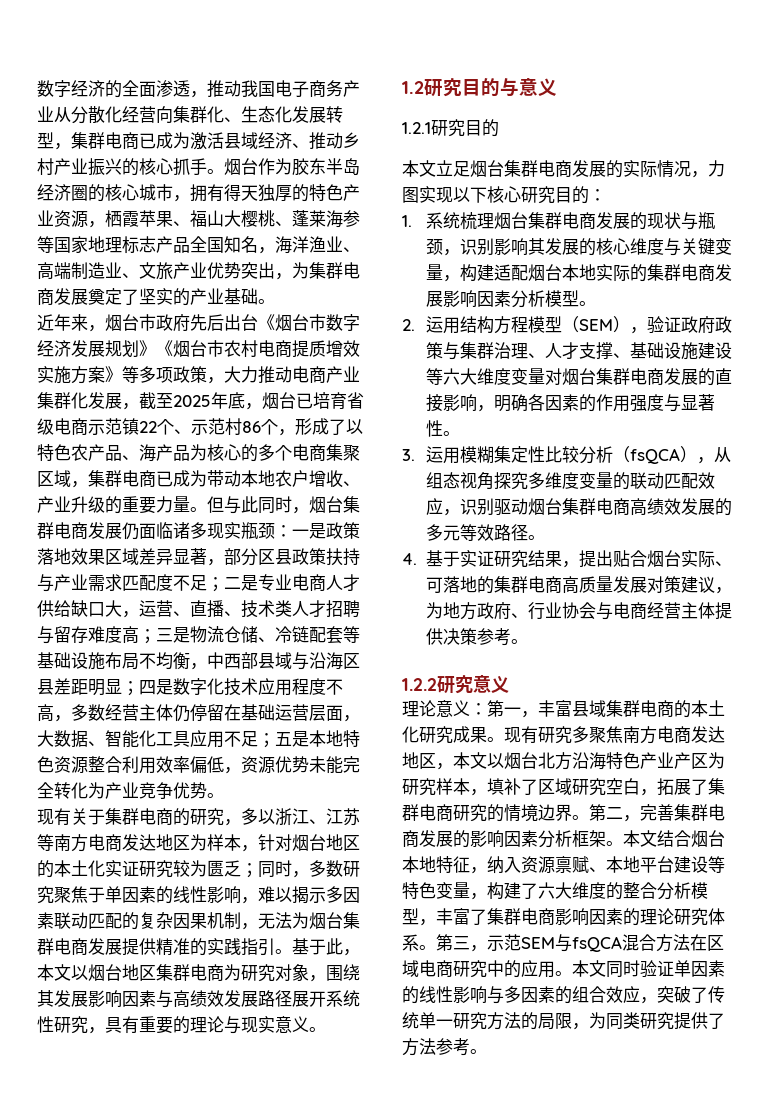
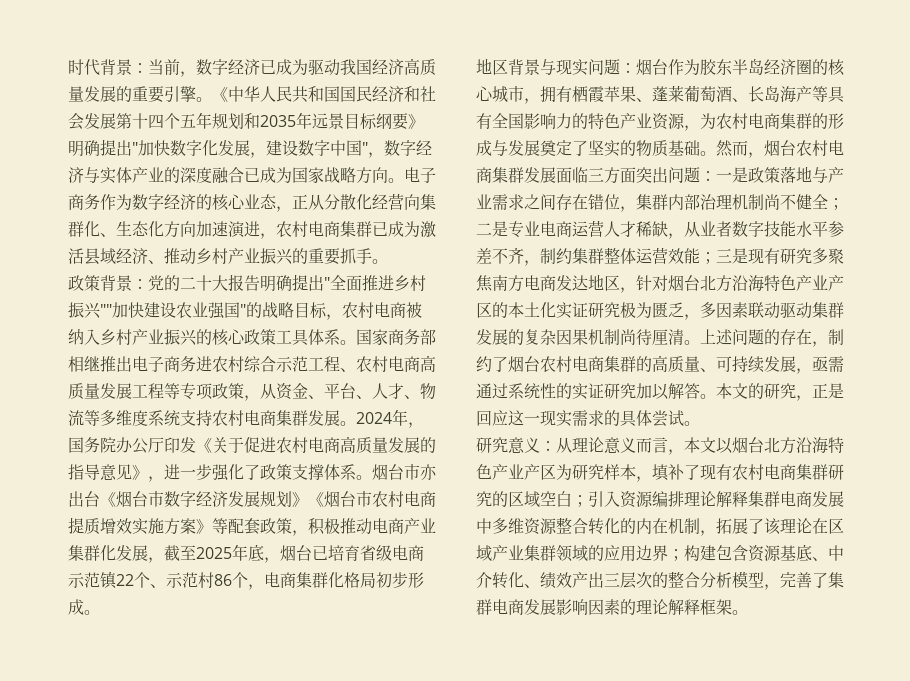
- 数字经济的全面渗透，推动我国电子商务产业从分散化经营向集群化、生态化发展转型，集群电商已成为激活县域经济、推动乡村产业振兴的核心抓手。烟台作为胶东半岛经济圈的核心城市，拥有得天独厚的特色产业资源，栖霞苹果、福山大樱桃、蓬莱海参等国家地理标志产品全国知名，海洋渔业、高端制造业、文旅产业优势突出，为集群电商发展奠定了坚实的产业基础。
- 近年来，烟台市政府先后出台《烟台市数字经济发展规划》《烟台市农村电商提质增效实施方案》等多项政策，大力推动电商产业集群化发展，截至2025年底，烟台已培育省级电商示范镇22个、示范村86个，形成了以特色农产品、海产品为核心的多个电商集聚区域，集群电商已成为带动本地农户增收、产业升级的重要力量。但与此同时，烟台集群电商发展仍面临诸多现实瓶颈：一是政策落地效果区域差异显著，部分区县政策扶持与产业需求匹配度不足；二是专业电商人才供给缺口大，运营、直播、技术类人才招聘与留存难度高；三是物流仓储、冷链配套等基础设施布局不均衡，中西部县域与沿海区县差距明显；四是数字化技术应用程度不高，多数经营主体仍停留在基础运营层面，大数据、智能化工具应用不足；五是本地特色资源整合利用效率偏低，资源优势未能完全转化为产业竞争优势。
- 现有关于集群电商的研究，多以浙江、江苏等南方电商发达地区为样本，针对烟台地区的本土化实证研究较为匮乏；同时，多数研究聚焦于单因素的线性影响，难以揭示多因素联动匹配的复杂因果机制，无法为烟台集群电商发展提供精准的实践指引。基于此，本文以烟台地区集群电商为研究对象，围绕其发展影响因素与高绩效发展路径展开系统性研究，具有重要的理论与现实意义。
- 1.2研究目的与意义
- 1.2.1研究目的
- 本文立足烟台集群电商发展的实际情况，力图实现以下核心研究目的：
- 1.系统梳理烟台集群电商发展的现状与瓶颈，识别影响其发展的核心维度与关键变量，构建适配烟台本地实际的集群电商发展影响因素分析模型。
- 2.运用结构方程模型（SEM），验证政府政策与集群治理、人才支撑、基础设施建设等六大维度变量对烟台集群电商发展的直接影响，明确各因素的作用强度与显著性。
- 3.运用模糊集定性比较分析（fsQCA），从组态视角探究多维度变量的联动匹配效应，识别驱动烟台集群电商高绩效发展的多元等效路径。
- 4.基于实证研究结果，提出贴合烟台实际、可落地的集群电商高质量发展对策建议，为地方政府、行业协会与电商经营主体提供决策参考。
- 1.2.2研究意义
- 理论意义：第一，丰富县域集群电商的本土化研究成果。现有研究多聚焦南方电商发达地区，本文以烟台北方沿海特色产业产区为研究样本，填补了区域研究空白，拓展了集群电商研究的情境边界。第二，完善集群电商发展的影响因素分析框架。本文结合烟台本地特征，纳入资源禀赋、本地平台建设等特色变量，构建了六大维度的整合分析模型，丰富了集群电商影响因素的理论研究体系。第三，示范SEM与fsQCA混合方法在区域电商研究中的应用。本文同时验证单因素的线性影响与多因素的组合效应，突破了传统单一研究方法的局限，为同类研究提供了方法参考。
+ 时代背景：当前，数字经济已成为驱动我国经济高质量发展的重要引擎。《中华人民共和国国民经济和社会发展第十四个五年规划和2035年远景目标纲要》明确提出"加快数字化发展，建设数字中国"，数字经济与实体产业的深度融合已成为国家战略方向。电子商务作为数字经济的核心业态，正从分散化经营向集群化、生态化方向加速演进，农村电商集群已成为激活县域经济、推动乡村产业振兴的重要抓手。
+ 政策背景：党的二十大报告明确提出"全面推进乡村振兴""加快建设农业强国"的战略目标，农村电商被纳入乡村产业振兴的核心政策工具体系。国家商务部相继推出电子商务进农村综合示范工程、农村电商高质量发展工程等专项政策，从资金、平台、人才、物流等多维度系统支持农村电商集群发展。2024年，国务院办公厅印发《关于促进农村电商高质量发展的指导意见》，进一步强化了政策支撑体系。烟台市亦出台《烟台市数字经济发展规划》《烟台市农村电商提质增效实施方案》等配套政策，积极推动电商产业集群化发展，截至2025年底，烟台已培育省级电商示范镇22个、示范村86个，电商集群化格局初步形成。
+ 地区背景与现实问题：烟台作为胶东半岛经济圈的核心城市，拥有栖霞苹果、蓬莱葡萄酒、长岛海产等具有全国影响力的特色产业资源，为农村电商集群的形成与发展奠定了坚实的物质基础。然而，烟台农村电商集群发展面临三方面突出问题：一是政策落地与产业需求之间存在错位，集群内部治理机制尚不健全；二是专业电商运营人才稀缺，从业者数字技能水平参差不齐，制约集群整体运营效能；三是现有研究多聚焦南方电商发达地区，针对烟台北方沿海特色产业产区的本土化实证研究极为匮乏，多因素联动驱动集群发展的复杂因果机制尚待厘清。上述问题的存在，制约了烟台农村电商集群的高质量、可持续发展，亟需通过系统性的实证研究加以解答。本文的研究，正是回应这一现实需求的具体尝试。
+ 研究意义：从理论意义而言，本文以烟台北方沿海特色产业产区为研究样本，填补了现有农村电商集群研究的区域空白；引入资源编排理论解释集群电商发展中多维资源整合转化的内在机制，拓展了该理论在区域产业集群领域的应用边界；构建包含资源基底、中介转化、绩效产出三层次的整合分析模型，完善了集群电商发展影响因素的理论解释框架。

